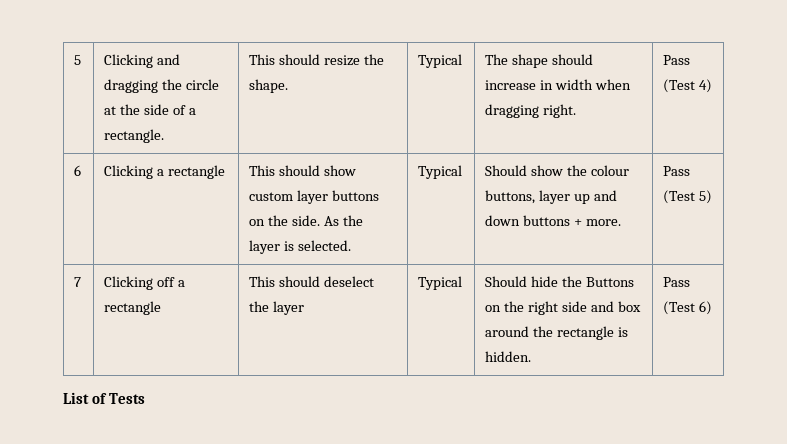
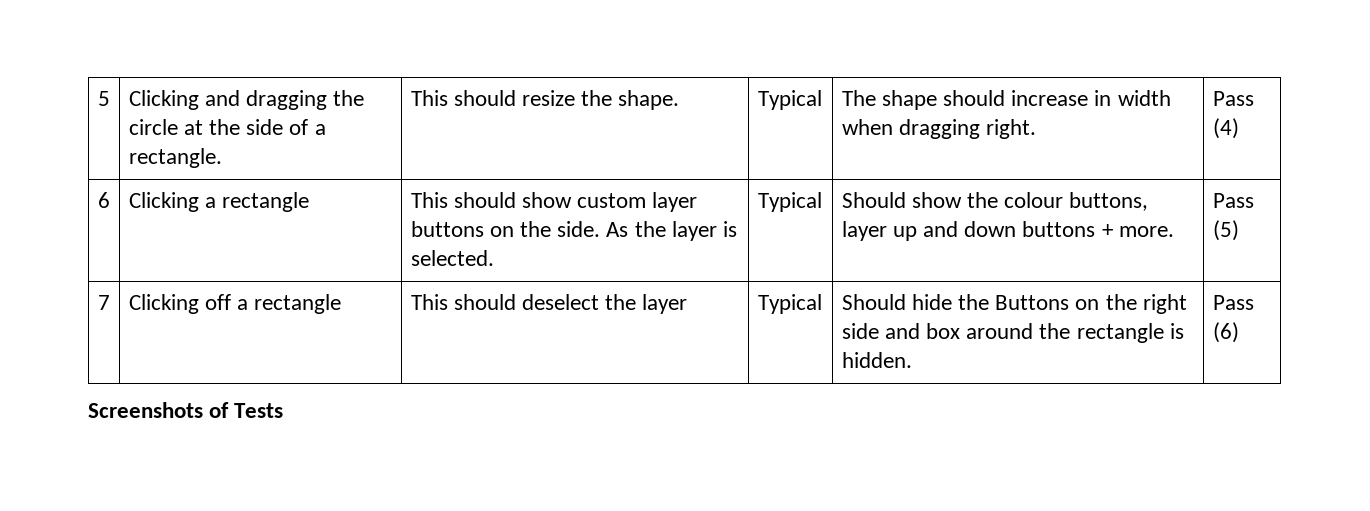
- 5 | Clicking and dragging the circle at the side of a rectangle. | This should resize the shape. | Typical | The shape should increase in width when dragging right. | Pass (Test 4)
+ 5 | Clicking and dragging the circle at the side of a rectangle. | This should resize the shape. | Typical | The shape should increase in width when dragging right. | Pass (4)
- 6 | Clicking a rectangle | This should show custom layer buttons on the side. As the layer is selected. | Typical | Should show the colour buttons, layer up and down buttons + more. | Pass (Test 5)
+ 6 | Clicking a rectangle | This should show custom layer buttons on the side. As the layer is selected. | Typical | Should show the colour buttons, layer up and down buttons + more. | Pass (5)
- 7 | Clicking off a rectangle | This should deselect the layer | Typical | Should hide the Buttons on the right side and box around the rectangle is hidden. | Pass (Test 6)
- List of Tests
+ 7 | Clicking off a rectangle | This should deselect the layer | Typical | Should hide the Buttons on the right side and box around the rectangle is hidden. | Pass (6)
+ Screenshots of Tests

